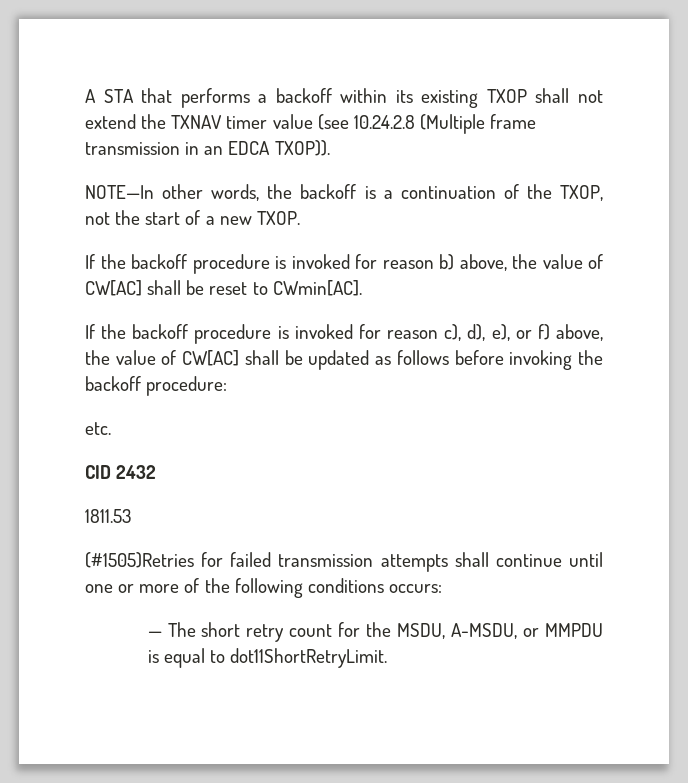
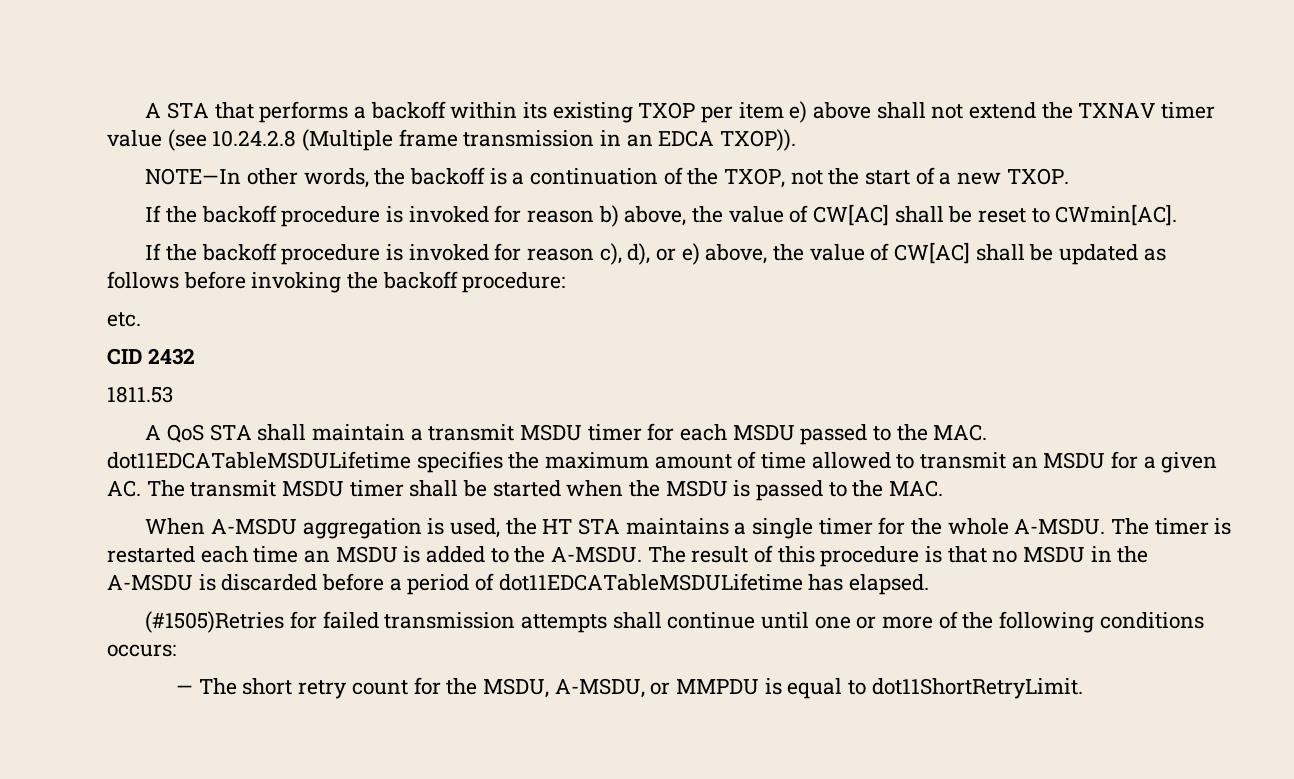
- A STA that performs a backoff within its existing TXOP shall not extend the TXNAV timer value (see 10.24.2.8 (Multiple frame transmission in an EDCA TXOP)).
+ A STA that performs a backoff within its existing TXOP per item e) above shall not extend the TXNAV timer value (see 10.24.2.8 (Multiple frame transmission in an EDCA TXOP)).
- If the backoff procedure is invoked for reason c), d), e), or f) above, the value of CW[AC] shall be updated as follows before invoking the backoff procedure:
+ If the backoff procedure is invoked for reason c), d), or e) above, the value of CW[AC] shall be updated as follows before invoking the backoff procedure:
+ A QoS STA shall maintain a transmit MSDU timer for each MSDU passed to the MAC. dot11EDCATableMSDULifetime specifies the maximum amount of time allowed to transmit an MSDU for a given AC. The transmit MSDU timer shall be started when the MSDU is passed to the MAC.
+ When A-MSDU aggregation is used, the HT STA maintains a single timer for the whole A-MSDU. The timer is restarted each time an MSDU is added to the A-MSDU. The result of this procedure is that no MSDU in the A-MSDU is discarded before a period of dot11EDCATableMSDULifetime has elapsed.

